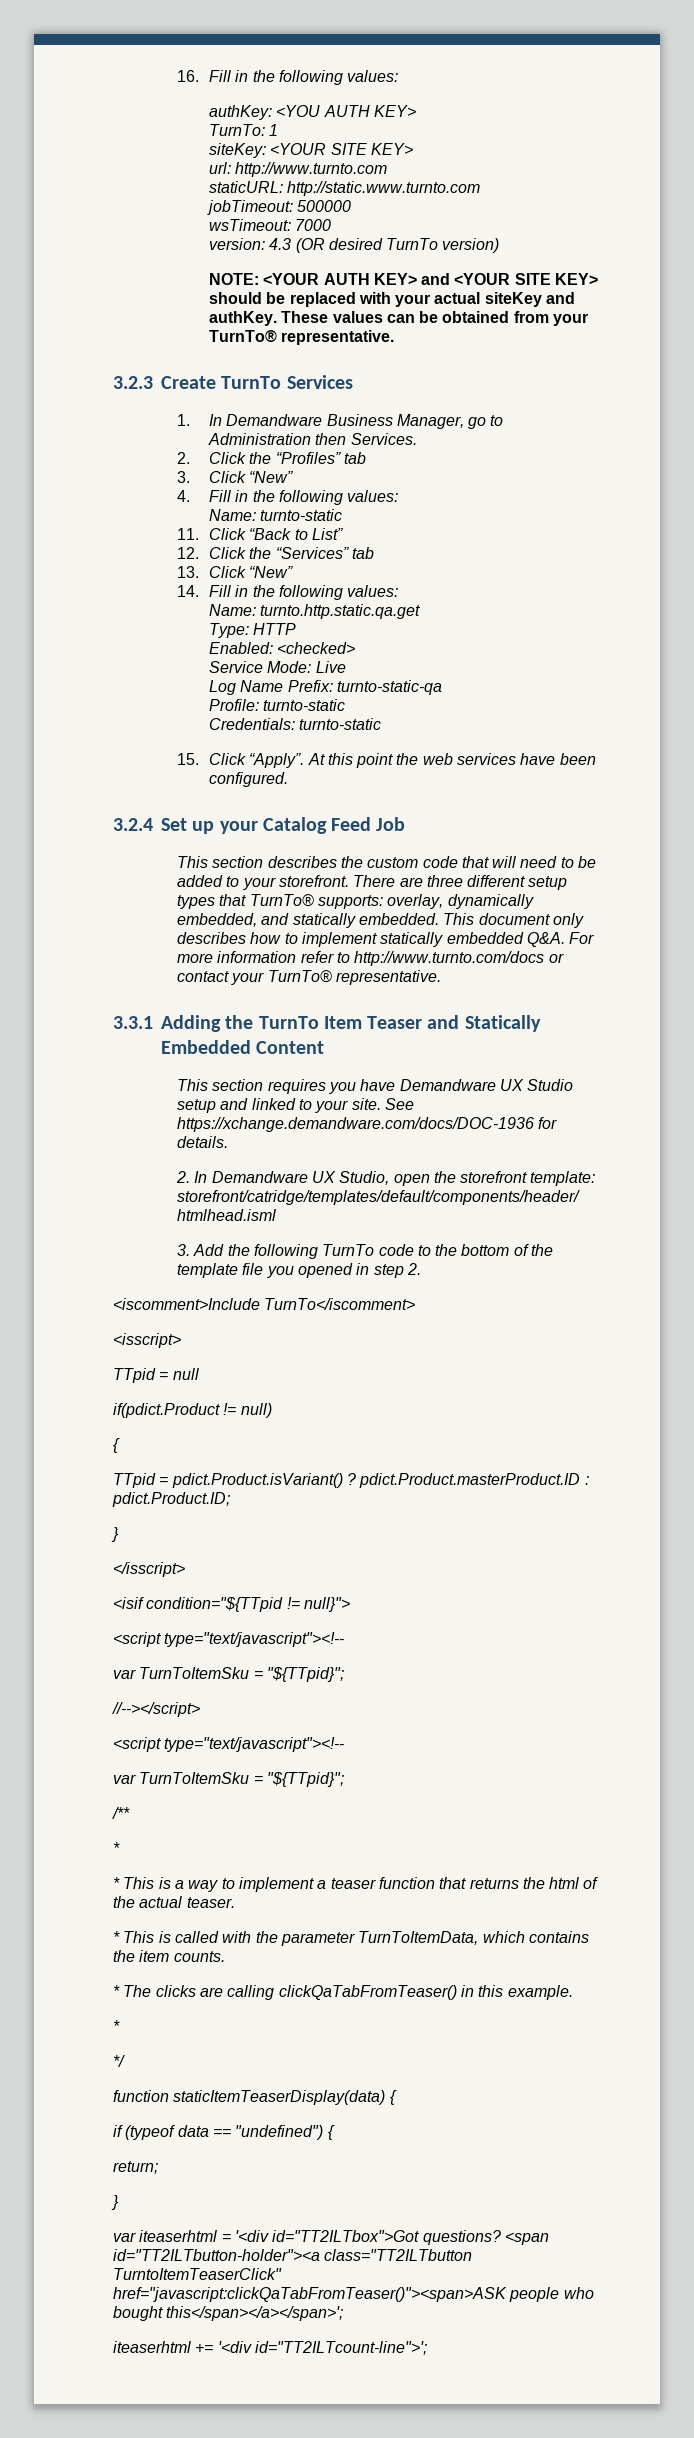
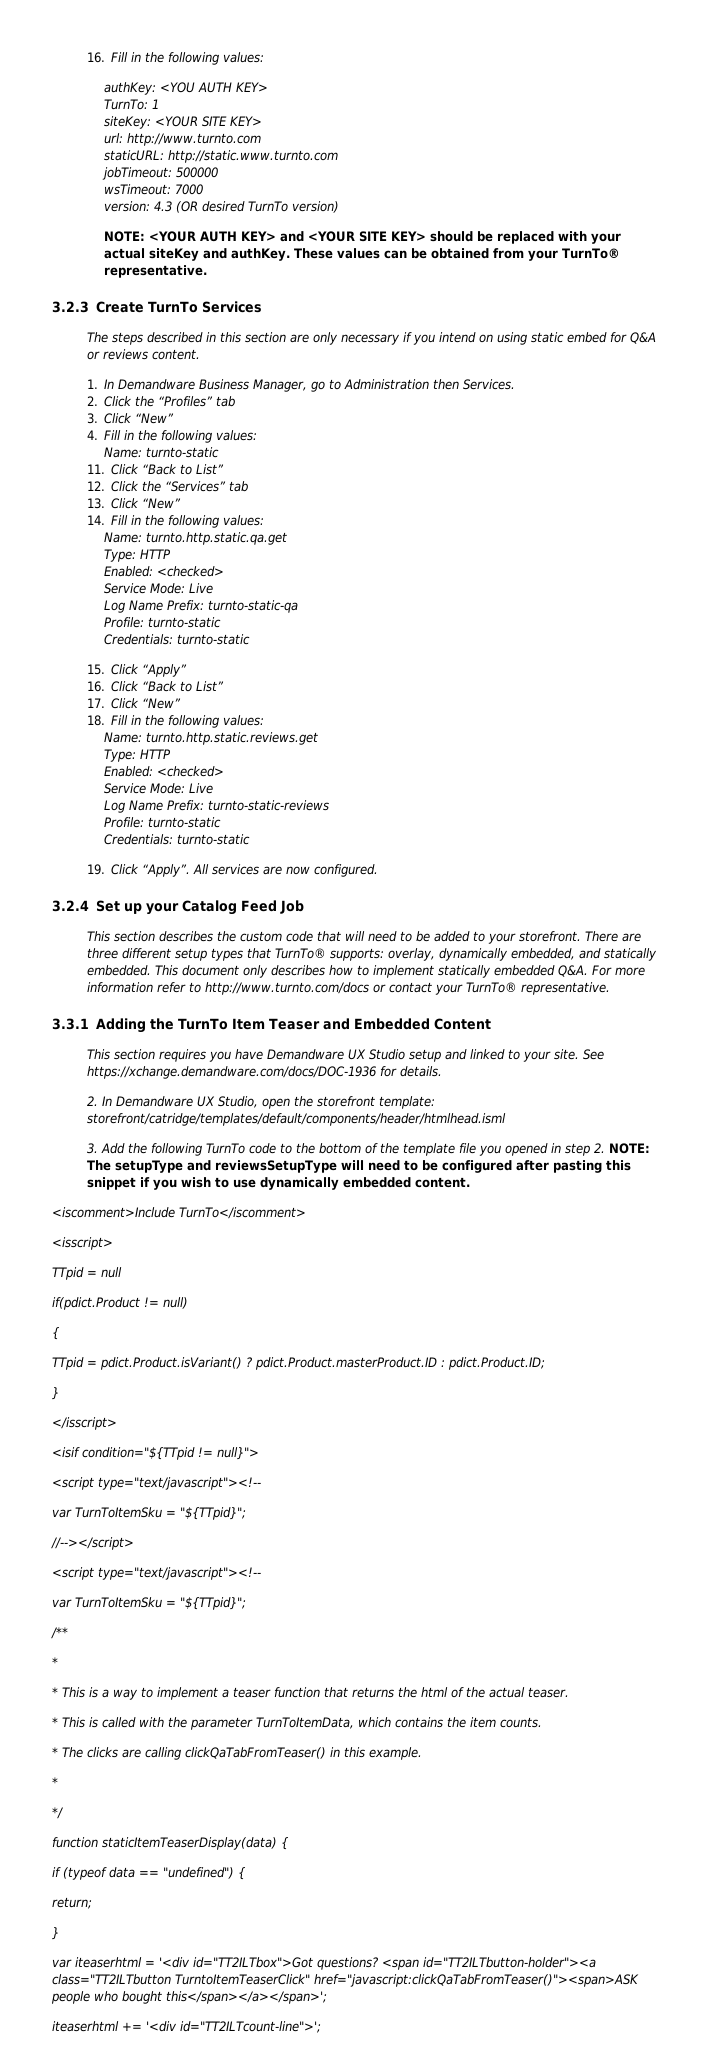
+ The steps described in this section are only necessary if you intend on using static embed for Q&A or reviews content.
- 15. Click “Apply”. At this point the web services have been configured.
+ 15. Click “Apply”
+ 16. Click “Back to List”
+ 17. Click “New”
+ 18. Fill in the following values:
+ Name: turnto.http.static.reviews.get
+ Type: HTTP
+ Enabled: <checked>
+ Service Mode: Live
+ Log Name Prefix: turnto-static-reviews
+ Profile: turnto-static
+ Credentials: turnto-static
+ 19. Click “Apply”. All services are now configured.
- 3.3.1 Adding the TurnTo Item Teaser and Statically Embedded Content
+ 3.3.1 Adding the TurnTo Item Teaser and Embedded Content
- 3. Add the following TurnTo code to the bottom of the template file you opened in step 2.
+ 3. Add the following TurnTo code to the bottom of the template file you opened in step 2. NOTE: The setupType and reviewsSetupType will need to be configured after pasting this snippet if you wish to use dynamically embedded content.

